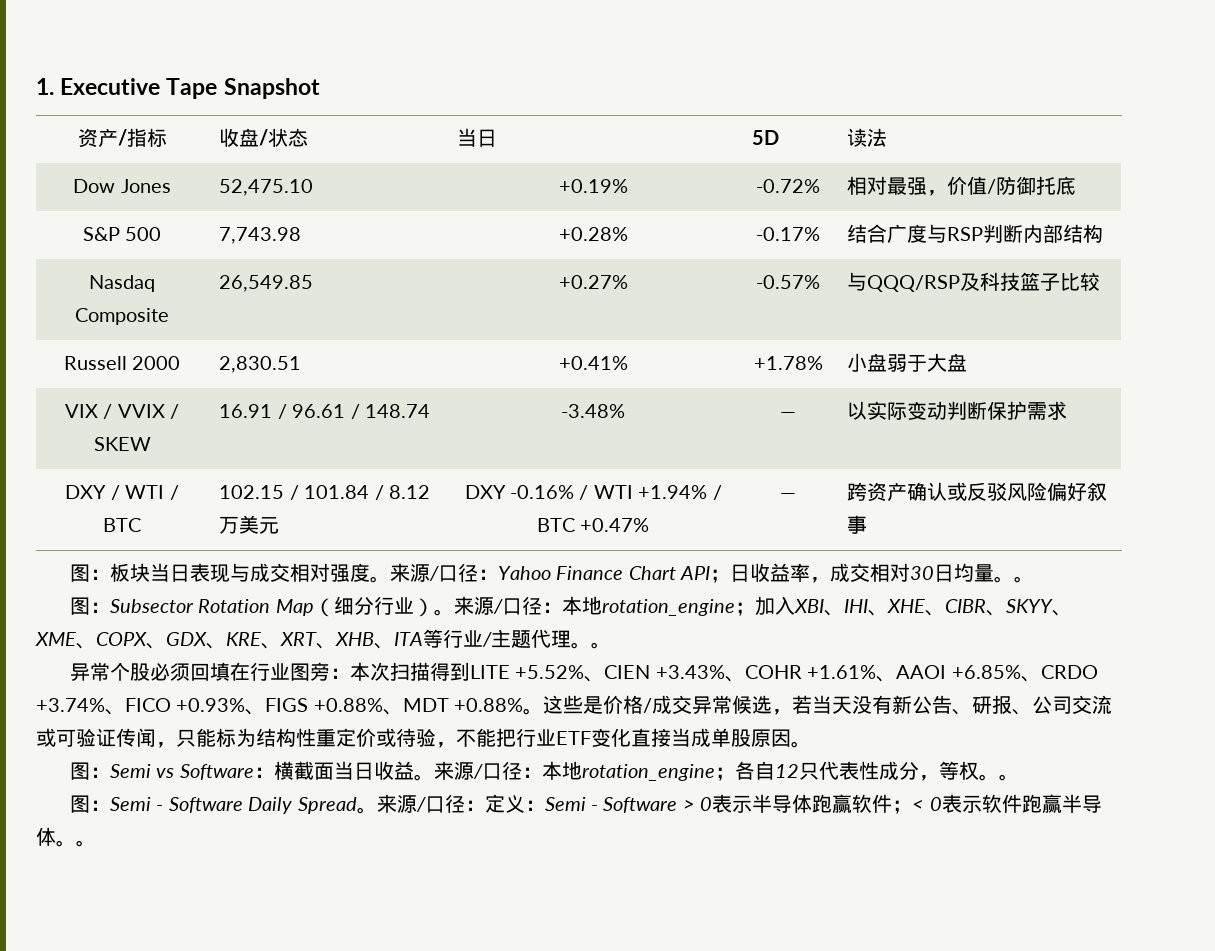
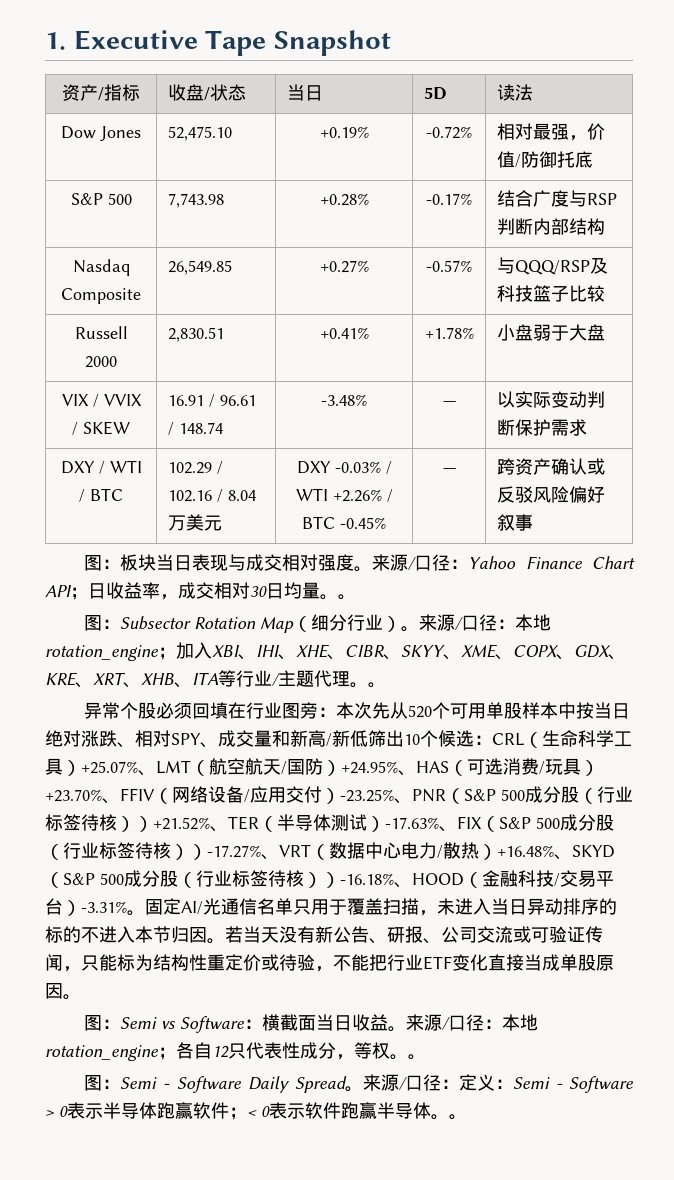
- DXY / WTI / BTC | 102.15 / 101.84 / 8.12万美元 | DXY -0.16% / WTI +1.94% / BTC +0.47% | — | 跨资产确认或反驳风险偏好叙事
+ DXY / WTI / BTC | 102.29 / 102.16 / 8.04万美元 | DXY -0.03% / WTI +2.26% / BTC -0.45% | — | 跨资产确认或反驳风险偏好叙事
- 异常个股必须回填在行业图旁：本次扫描得到LITE +5.52%、CIEN +3.43%、COHR +1.61%、AAOI +6.85%、CRDO +3.74%、FICO +0.93%、FIGS +0.88%、MDT +0.88%。这些是价格/成交异常候选，若当天没有新公告、研报、公司交流或可验证传闻，只能标为结构性重定价或待验，不能把行业ETF变化直接当成单股原因。
+ 异常个股必须回填在行业图旁：本次先从520个可用单股样本中按当日绝对涨跌、相对SPY、成交量和新高/新低筛出10个候选：CRL（生命科学工具）+25.07%、LMT（航空航天/国防）+24.95%、HAS（可选消费/玩具）+23.70%、FFIV（网络设备/应用交付）-23.25%、PNR（S&P 500成分股（行业标签待核））+21.52%、TER（半导体测试）-17.63%、FIX（S&P 500成分股（行业标签待核））-17.27%、VRT（数据中心电力/散热）+16.48%、SKYD（S&P 500成分股（行业标签待核））-16.18%、HOOD（金融科技/交易平台）-3.31%。固定AI/光通信名单只用于覆盖扫描，未进入当日异动排序的标的不进入本节归因。若当天没有新公告、研报、公司交流或可验证传闻，只能标为结构性重定价或待验，不能把行业ETF变化直接当成单股原因。

